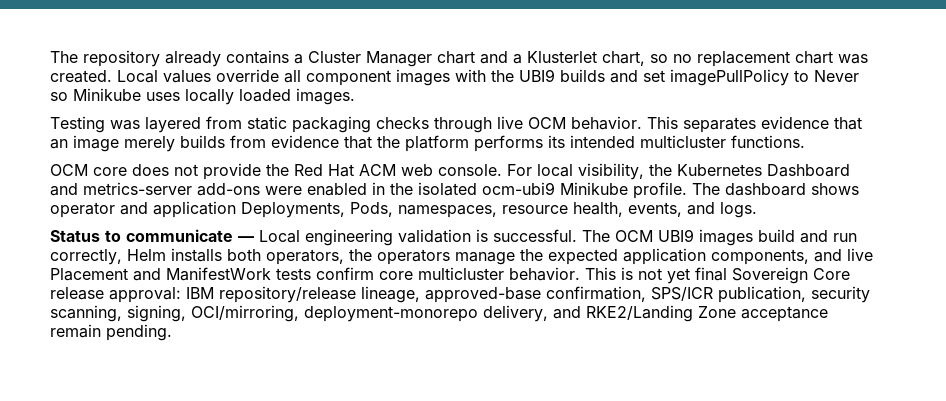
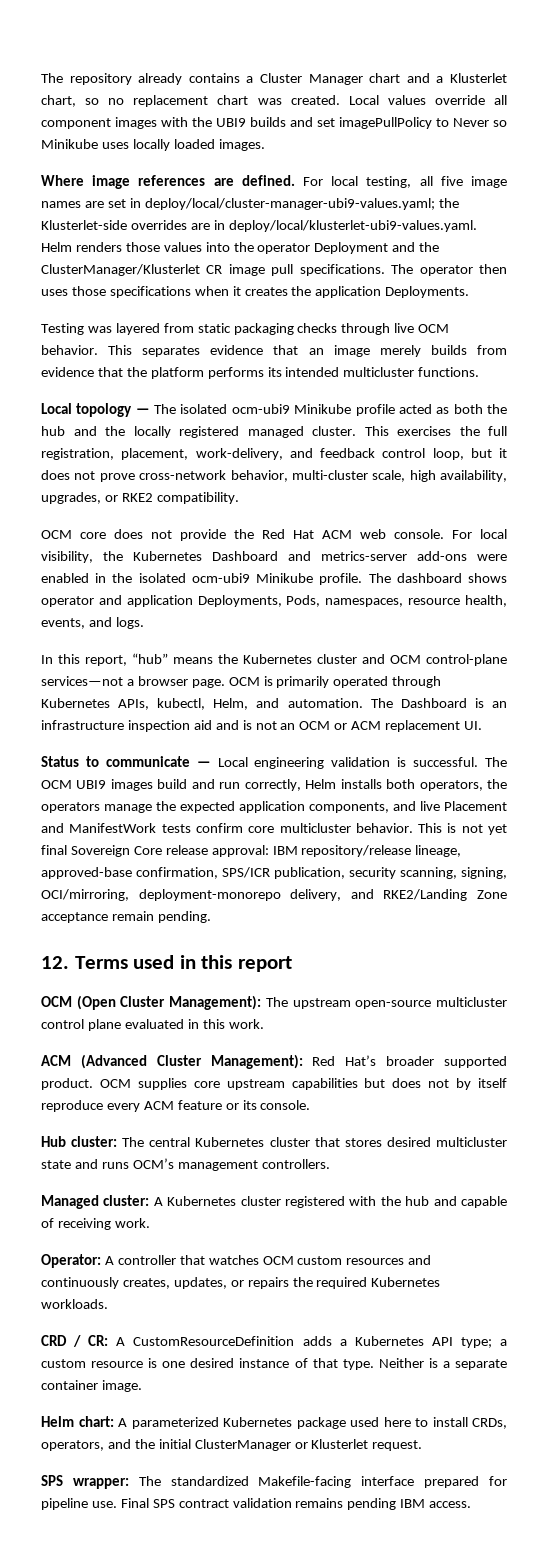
+ Where image references are defined. For local testing, all five image names are set in deploy/local/cluster-manager-ubi9-values.yaml; the Klusterlet-side overrides are in deploy/local/klusterlet-ubi9-values.yaml. Helm renders those values into the operator Deployment and the ClusterManager/Klusterlet CR image pull specifications. The operator then uses those specifications when it creates the application Deployments.
+ Local topology — The isolated ocm-ubi9 Minikube profile acted as both the hub and the locally registered managed cluster. This exercises the full registration, placement, work-delivery, and feedback control loop, but it does not prove cross-network behavior, multi-cluster scale, high availability, upgrades, or RKE2 compatibility.
+ In this report, “hub” means the Kubernetes cluster and OCM control-plane services—not a browser page. OCM is primarily operated through Kubernetes APIs, kubectl, Helm, and automation. The Dashboard is an infrastructure inspection aid and is not an OCM or ACM replacement UI.
+ 12. Terms used in this report
+ OCM (Open Cluster Management): The upstream open-source multicluster control plane evaluated in this work.
+ ACM (Advanced Cluster Management): Red Hat’s broader supported product. OCM supplies core upstream capabilities but does not by itself reproduce every ACM feature or its console.
+ Hub cluster: The central Kubernetes cluster that stores desired multicluster state and runs OCM’s management controllers.
+ Managed cluster: A Kubernetes cluster registered with the hub and capable of receiving work.
+ Operator: A controller that watches OCM custom resources and continuously creates, updates, or repairs the required Kubernetes workloads.
+ CRD / CR: A CustomResourceDefinition adds a Kubernetes API type; a custom resource is one desired instance of that type. Neither is a separate container image.
+ Helm chart: A parameterized Kubernetes package used here to install CRDs, operators, and the initial ClusterManager or Klusterlet request.
+ SPS wrapper: The standardized Makefile-facing interface prepared for pipeline use. Final SPS contract validation remains pending IBM access.

